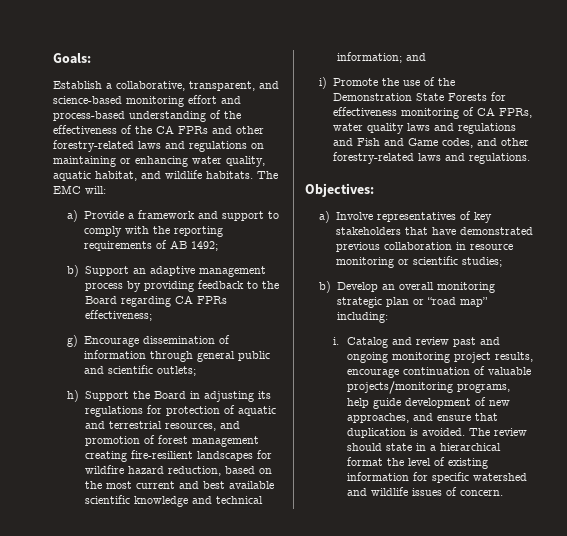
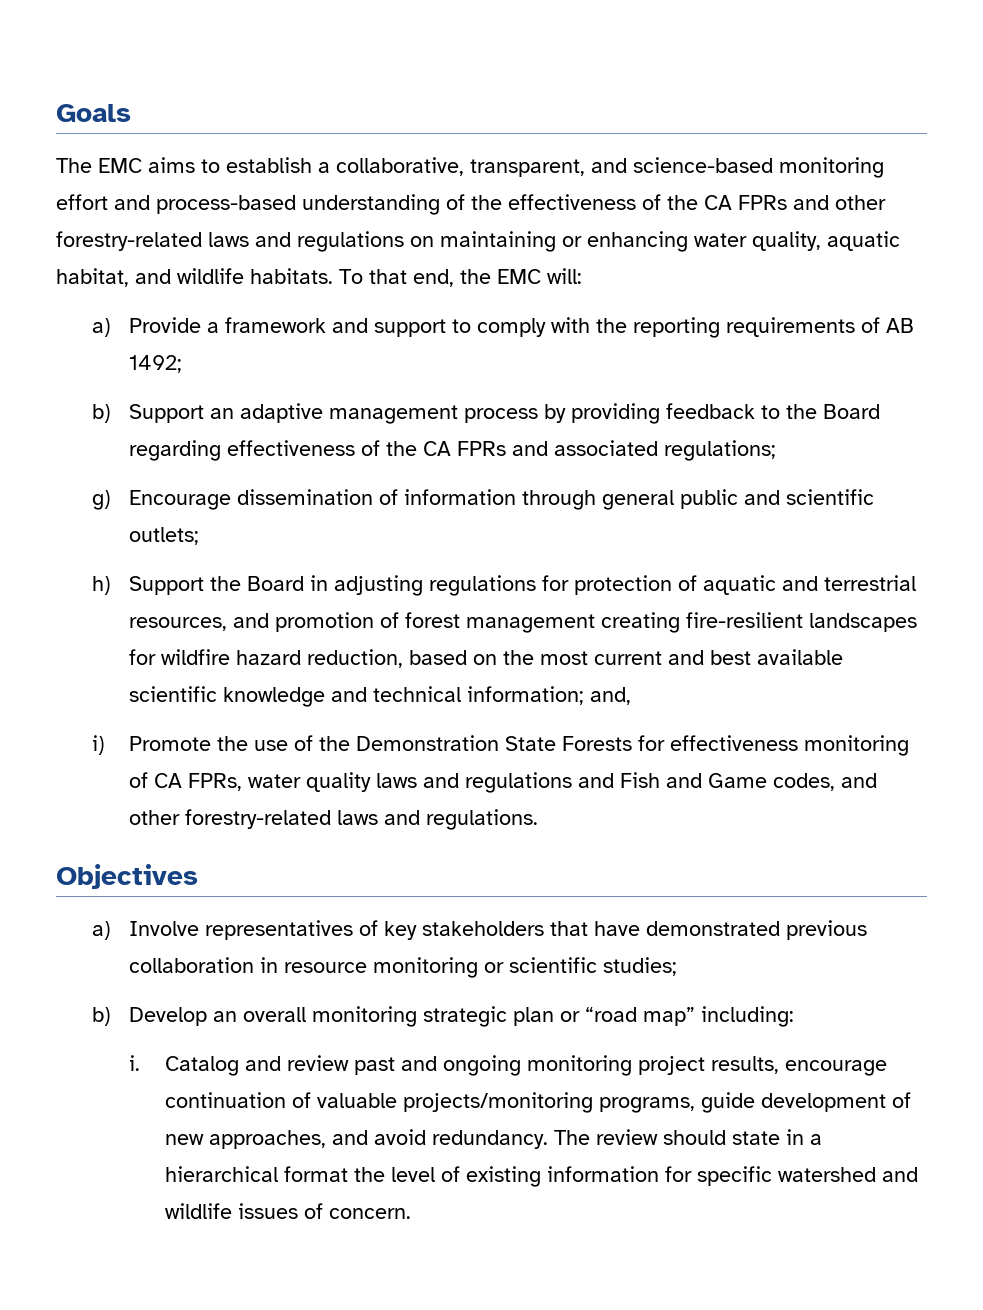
- Goals:
- Establish a collaborative, transparent, and science-based monitoring effort and process-based understanding of the effectiveness of the CA FPRs and other forestry-related laws and regulations on maintaining or enhancing water quality, aquatic habitat, and wildlife habitats.
+ Goals
+ The EMC aims to establish a collaborative, transparent, and science-based monitoring effort and process-based understanding of the effectiveness of the CA FPRs and other forestry-related laws and regulations on maintaining or enhancing water quality, aquatic habitat, and wildlife habitats.
- The EMC will:
+ To that end, the EMC will:
- b) Support an adaptive management process by providing feedback to the Board regarding CA FPRs effectiveness;
+ b) Support an adaptive management process by providing feedback to the Board regarding effectiveness of the CA FPRs and associated regulations;
- h) Support the Board in adjusting its regulations for protection of aquatic and terrestrial resources, and promotion of forest management creating fire-resilient landscapes for wildfire hazard reduction, based on the most current and best available scientific knowledge and technical information; and
+ h) Support the Board in adjusting regulations for protection of aquatic and terrestrial resources, and promotion of forest management creating fire-resilient landscapes for wildfire hazard reduction, based on the most current and best available scientific knowledge and technical information; and,
- Objectives:
+ Objectives
- Catalog and review past and ongoing monitoring project results, encourage continuation of valuable projects/monitoring programs, help guide development of new approaches, and ensure that duplication is avoided.
+ Catalog and review past and ongoing monitoring project results, encourage continuation of valuable projects/monitoring programs, guide development of new approaches, and avoid redundancy.

